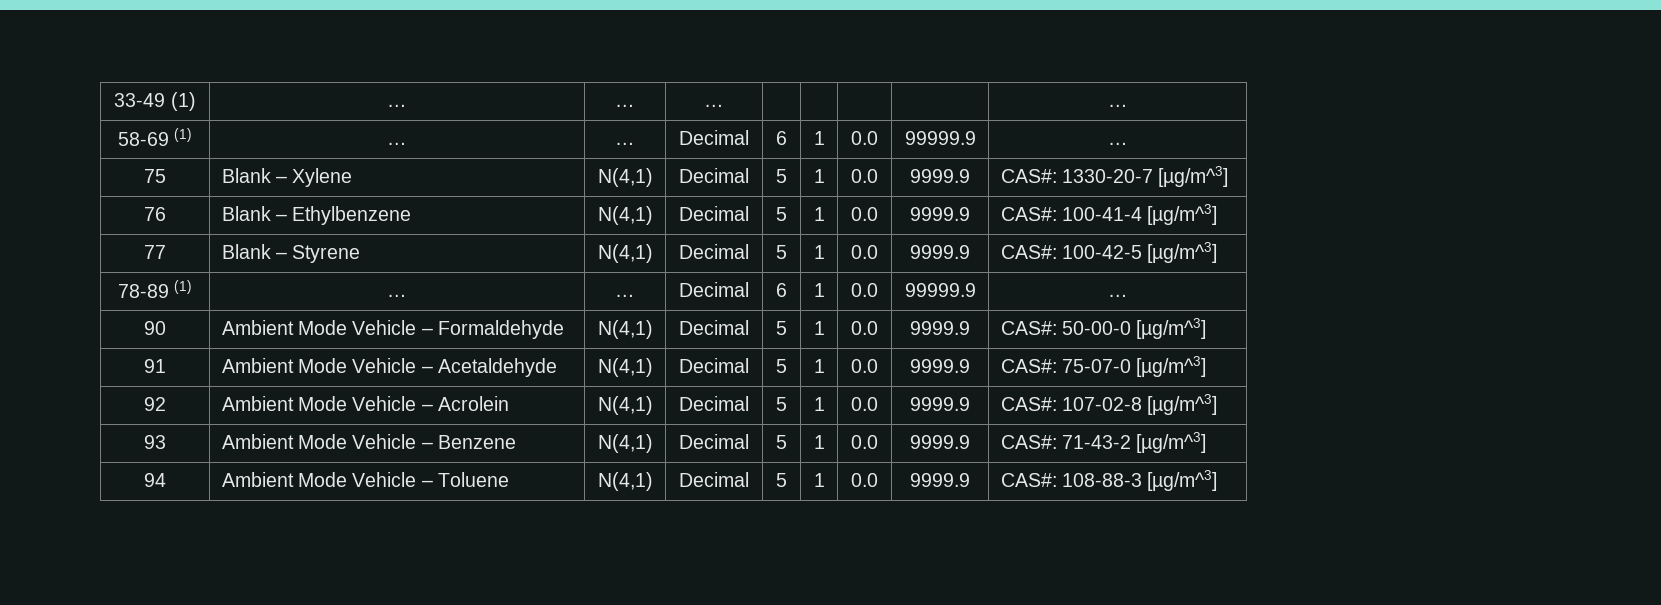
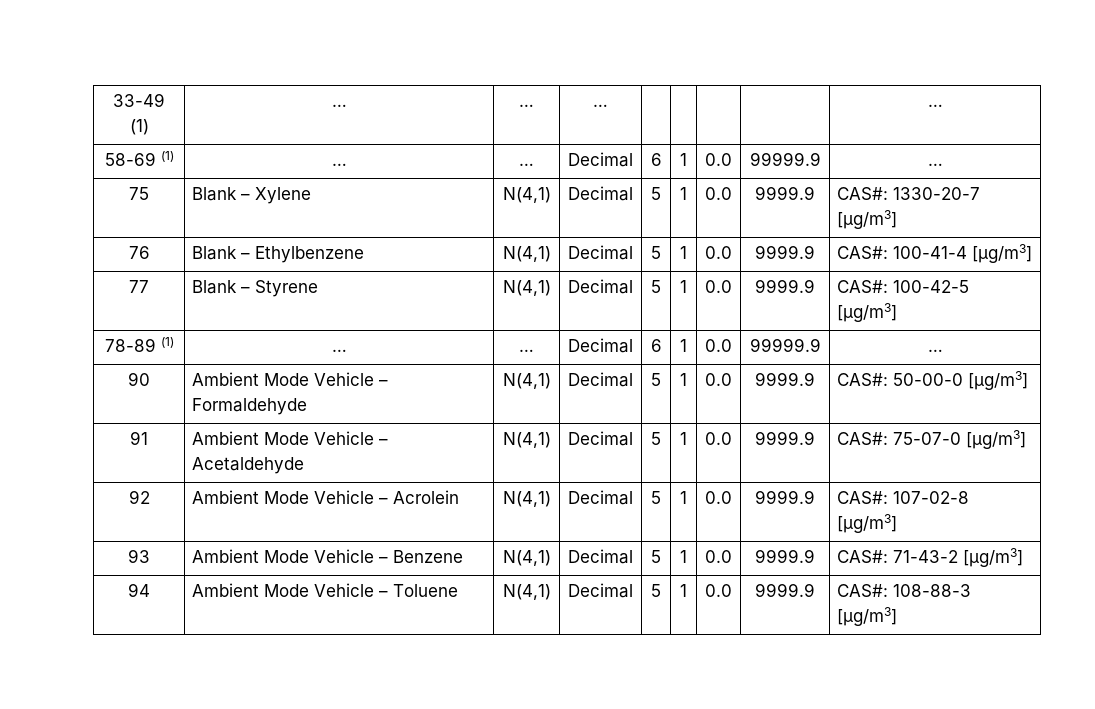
- 75 | Blank – Xylene | N(4,1) | Decimal | 5 | 1 | 0.0 | 9999.9 | CAS#: 1330-20-7 [µg/m^3]
+ 75 | Blank – Xylene | N(4,1) | Decimal | 5 | 1 | 0.0 | 9999.9 | CAS#: 1330-20-7 [µg/m3]
- 76 | Blank – Ethylbenzene | N(4,1) | Decimal | 5 | 1 | 0.0 | 9999.9 | CAS#: 100-41-4 [µg/m^3]
+ 76 | Blank – Ethylbenzene | N(4,1) | Decimal | 5 | 1 | 0.0 | 9999.9 | CAS#: 100-41-4 [µg/m3]
- 77 | Blank – Styrene | N(4,1) | Decimal | 5 | 1 | 0.0 | 9999.9 | CAS#: 100-42-5 [µg/m^3]
+ 77 | Blank – Styrene | N(4,1) | Decimal | 5 | 1 | 0.0 | 9999.9 | CAS#: 100-42-5 [µg/m3]
- 90 | Ambient Mode Vehicle – Formaldehyde | N(4,1) | Decimal | 5 | 1 | 0.0 | 9999.9 | CAS#: 50-00-0 [µg/m^3]
+ 90 | Ambient Mode Vehicle – Formaldehyde | N(4,1) | Decimal | 5 | 1 | 0.0 | 9999.9 | CAS#: 50-00-0 [µg/m3]
- 91 | Ambient Mode Vehicle – Acetaldehyde | N(4,1) | Decimal | 5 | 1 | 0.0 | 9999.9 | CAS#: 75-07-0 [µg/m^3]
+ 91 | Ambient Mode Vehicle – Acetaldehyde | N(4,1) | Decimal | 5 | 1 | 0.0 | 9999.9 | CAS#: 75-07-0 [µg/m3]
- 92 | Ambient Mode Vehicle – Acrolein | N(4,1) | Decimal | 5 | 1 | 0.0 | 9999.9 | CAS#: 107-02-8 [µg/m^3]
+ 92 | Ambient Mode Vehicle – Acrolein | N(4,1) | Decimal | 5 | 1 | 0.0 | 9999.9 | CAS#: 107-02-8 [µg/m3]
- 93 | Ambient Mode Vehicle – Benzene | N(4,1) | Decimal | 5 | 1 | 0.0 | 9999.9 | CAS#: 71-43-2 [µg/m^3]
+ 93 | Ambient Mode Vehicle – Benzene | N(4,1) | Decimal | 5 | 1 | 0.0 | 9999.9 | CAS#: 71-43-2 [µg/m3]
- 94 | Ambient Mode Vehicle – Toluene | N(4,1) | Decimal | 5 | 1 | 0.0 | 9999.9 | CAS#: 108-88-3 [µg/m^3]
+ 94 | Ambient Mode Vehicle – Toluene | N(4,1) | Decimal | 5 | 1 | 0.0 | 9999.9 | CAS#: 108-88-3 [µg/m3]

